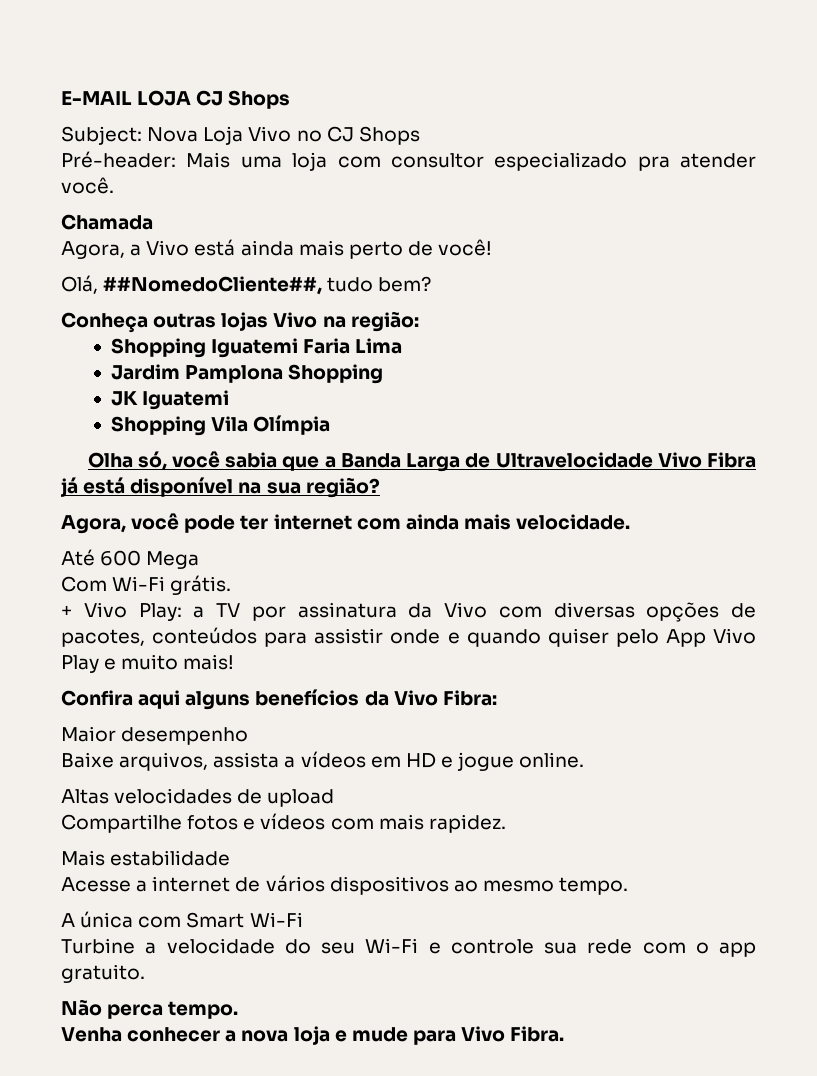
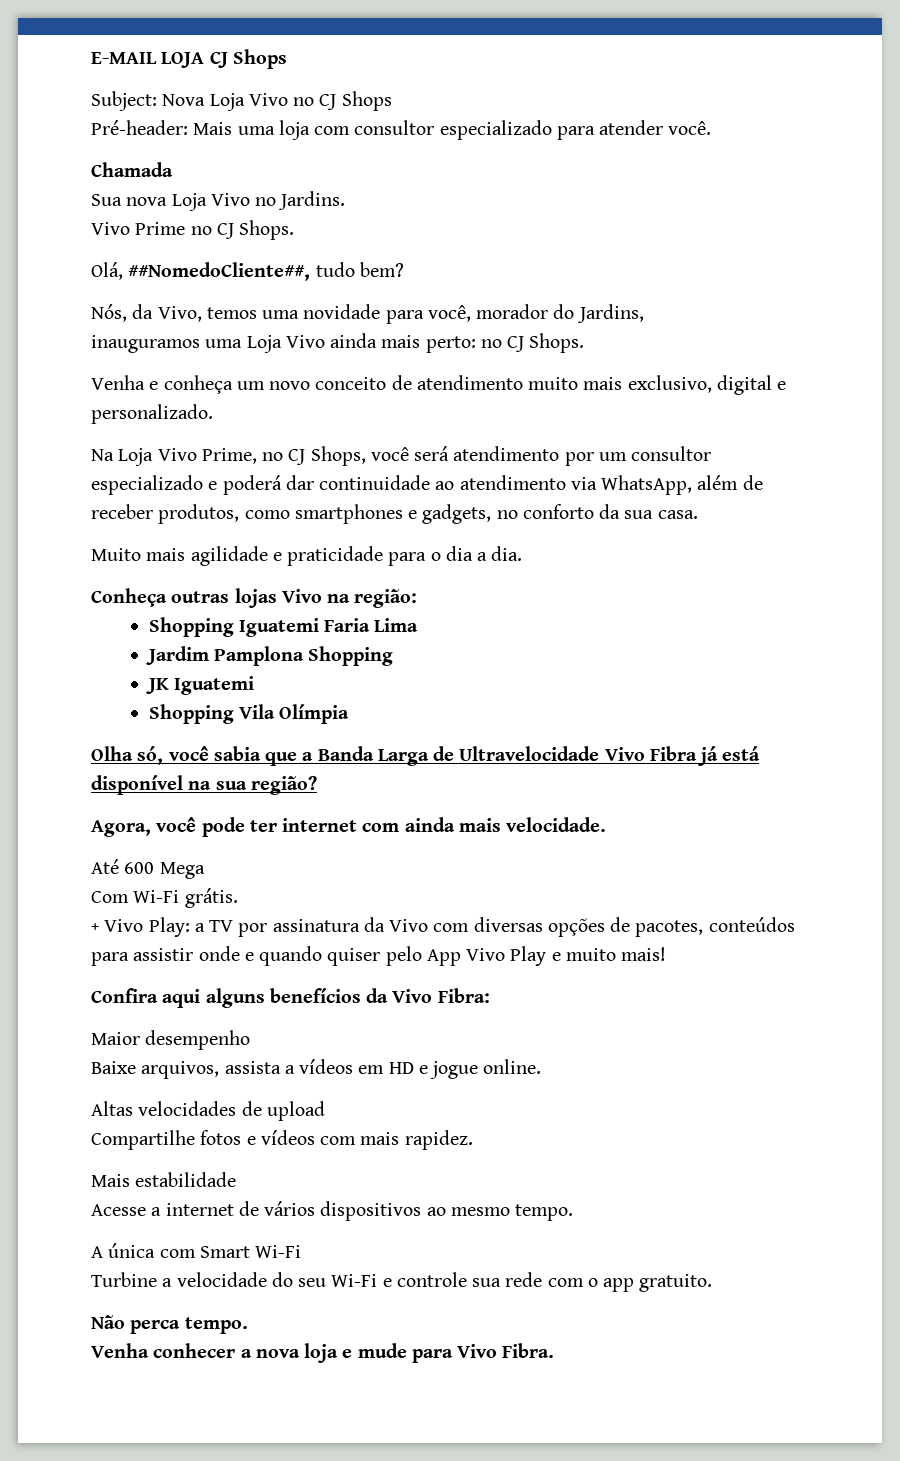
- Pré-header: Mais uma loja com consultor especializado pra atender você.
+ Pré-header: Mais uma loja com consultor especializado para atender você.
- Agora, a Vivo está ainda mais perto de você!
+ Sua nova Loja Vivo no Jardins.
+ Vivo Prime no CJ Shops.
  Olá, ##NomedoCliente##, tudo bem?
+ Nós, da Vivo, temos uma novidade para você, morador do Jardins,
+ inauguramos uma Loja Vivo ainda mais perto: no CJ Shops.
+ Venha e conheça um novo conceito de atendimento muito mais exclusivo, digital e personalizado.
+ Na Loja Vivo Prime, no CJ Shops, você será atendimento por um consultor especializado e poderá dar continuidade ao atendimento via WhatsApp, além de receber produtos, como smartphones e gadgets, no conforto da sua casa.
+ Muito mais agilidade e praticidade para o dia a dia.

